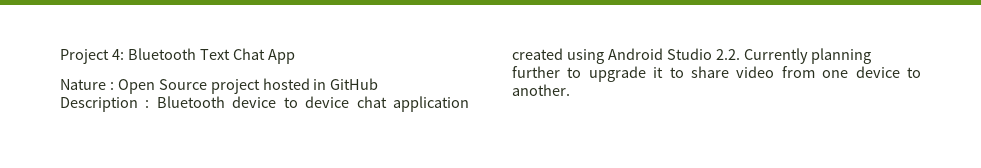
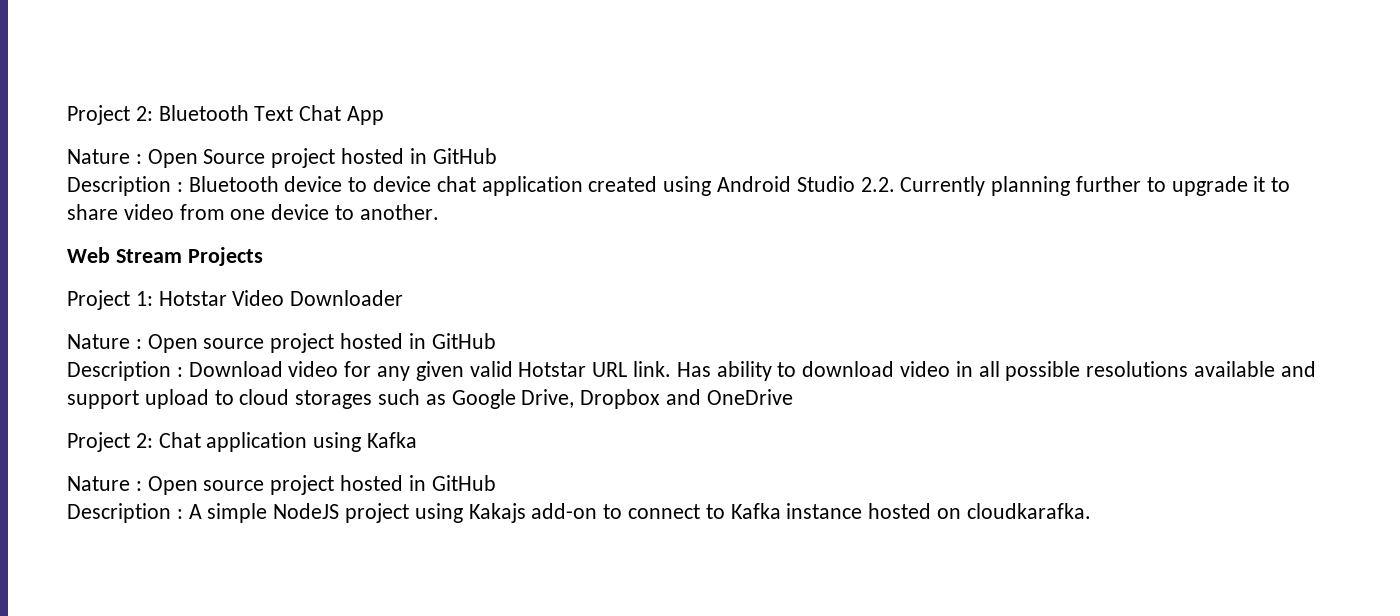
- Project 4: Bluetooth Text Chat App
+ Project 2: Bluetooth Text Chat App
+ Web Stream Projects
+ Project 1: Hotstar Video Downloader
+ Nature : Open source project hosted in GitHub
+ Description : Download video for any given valid Hotstar URL link. Has ability to download video in all possible resolutions available and support upload to cloud storages such as Google Drive, Dropbox and OneDrive
+ Project 2: Chat application using Kafka
+ Nature : Open source project hosted in GitHub
+ Description : A simple NodeJS project using Kakajs add-on to connect to Kafka instance hosted on cloudkarafka.

